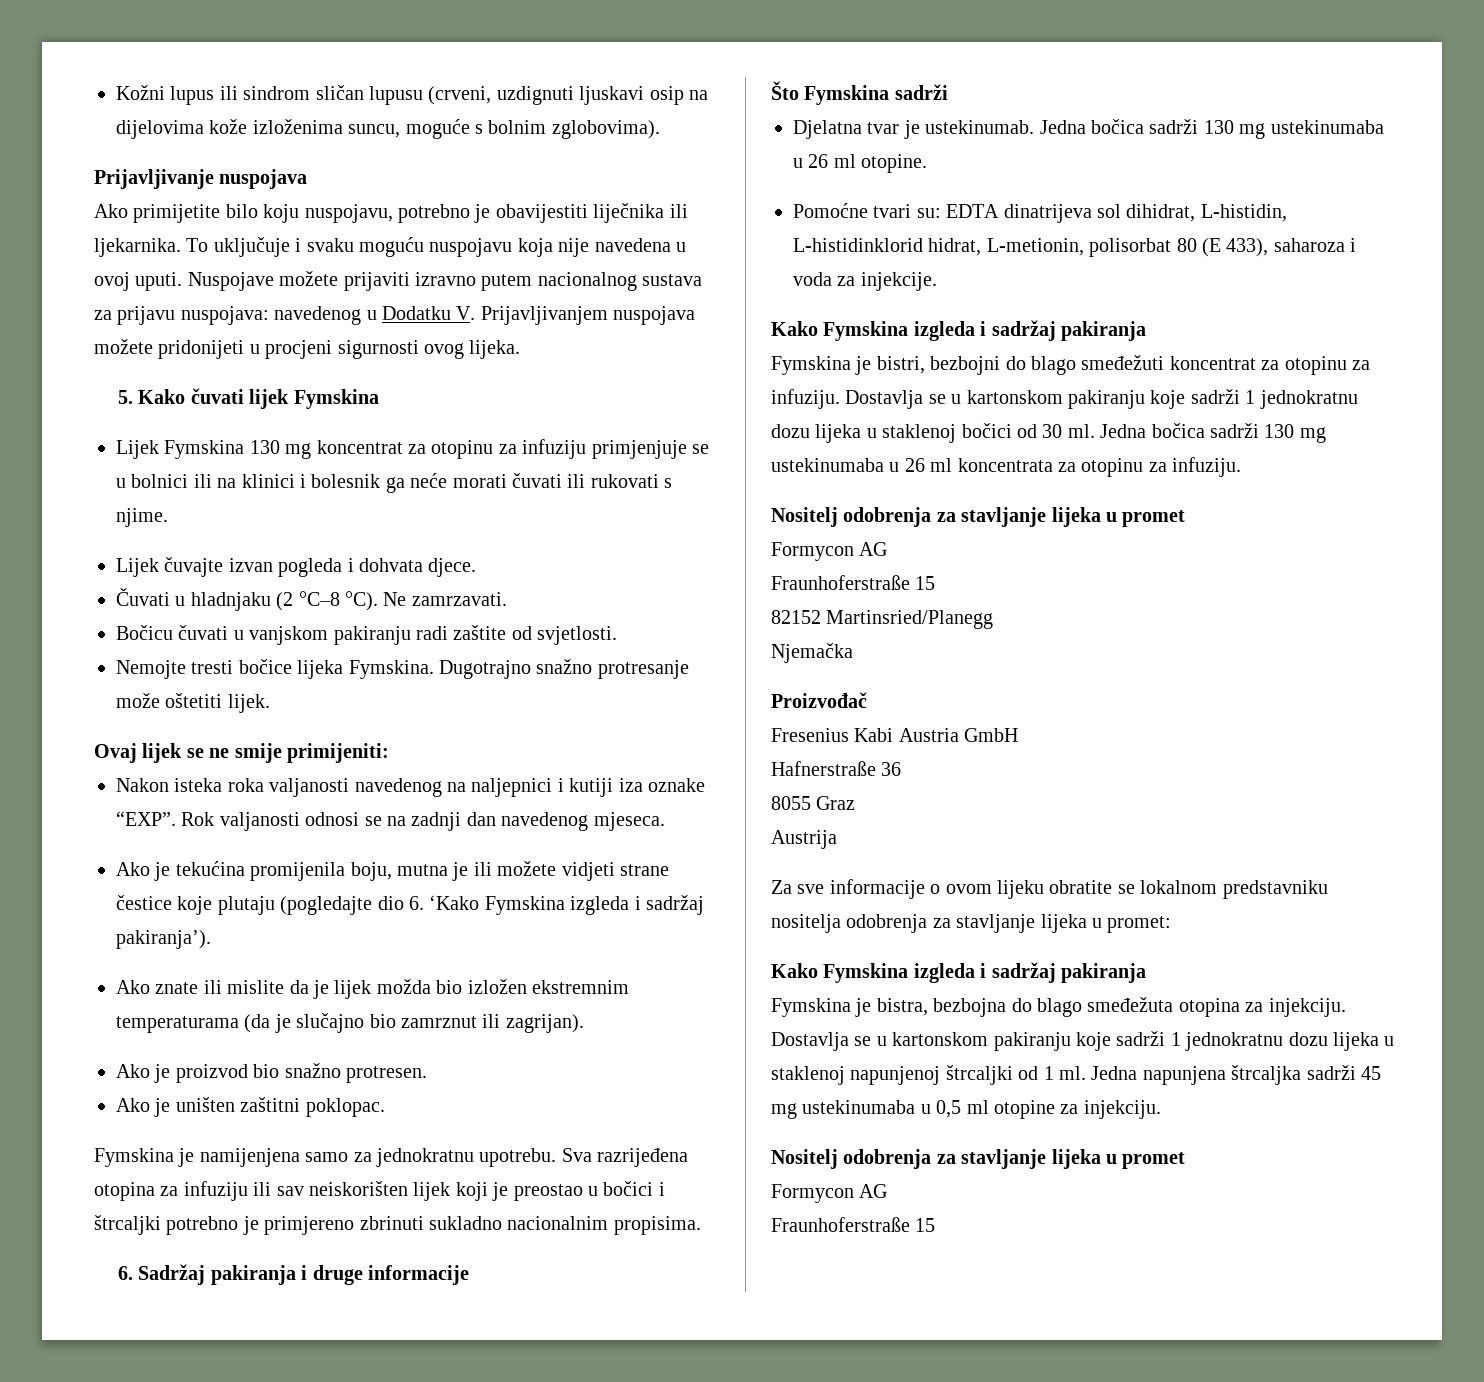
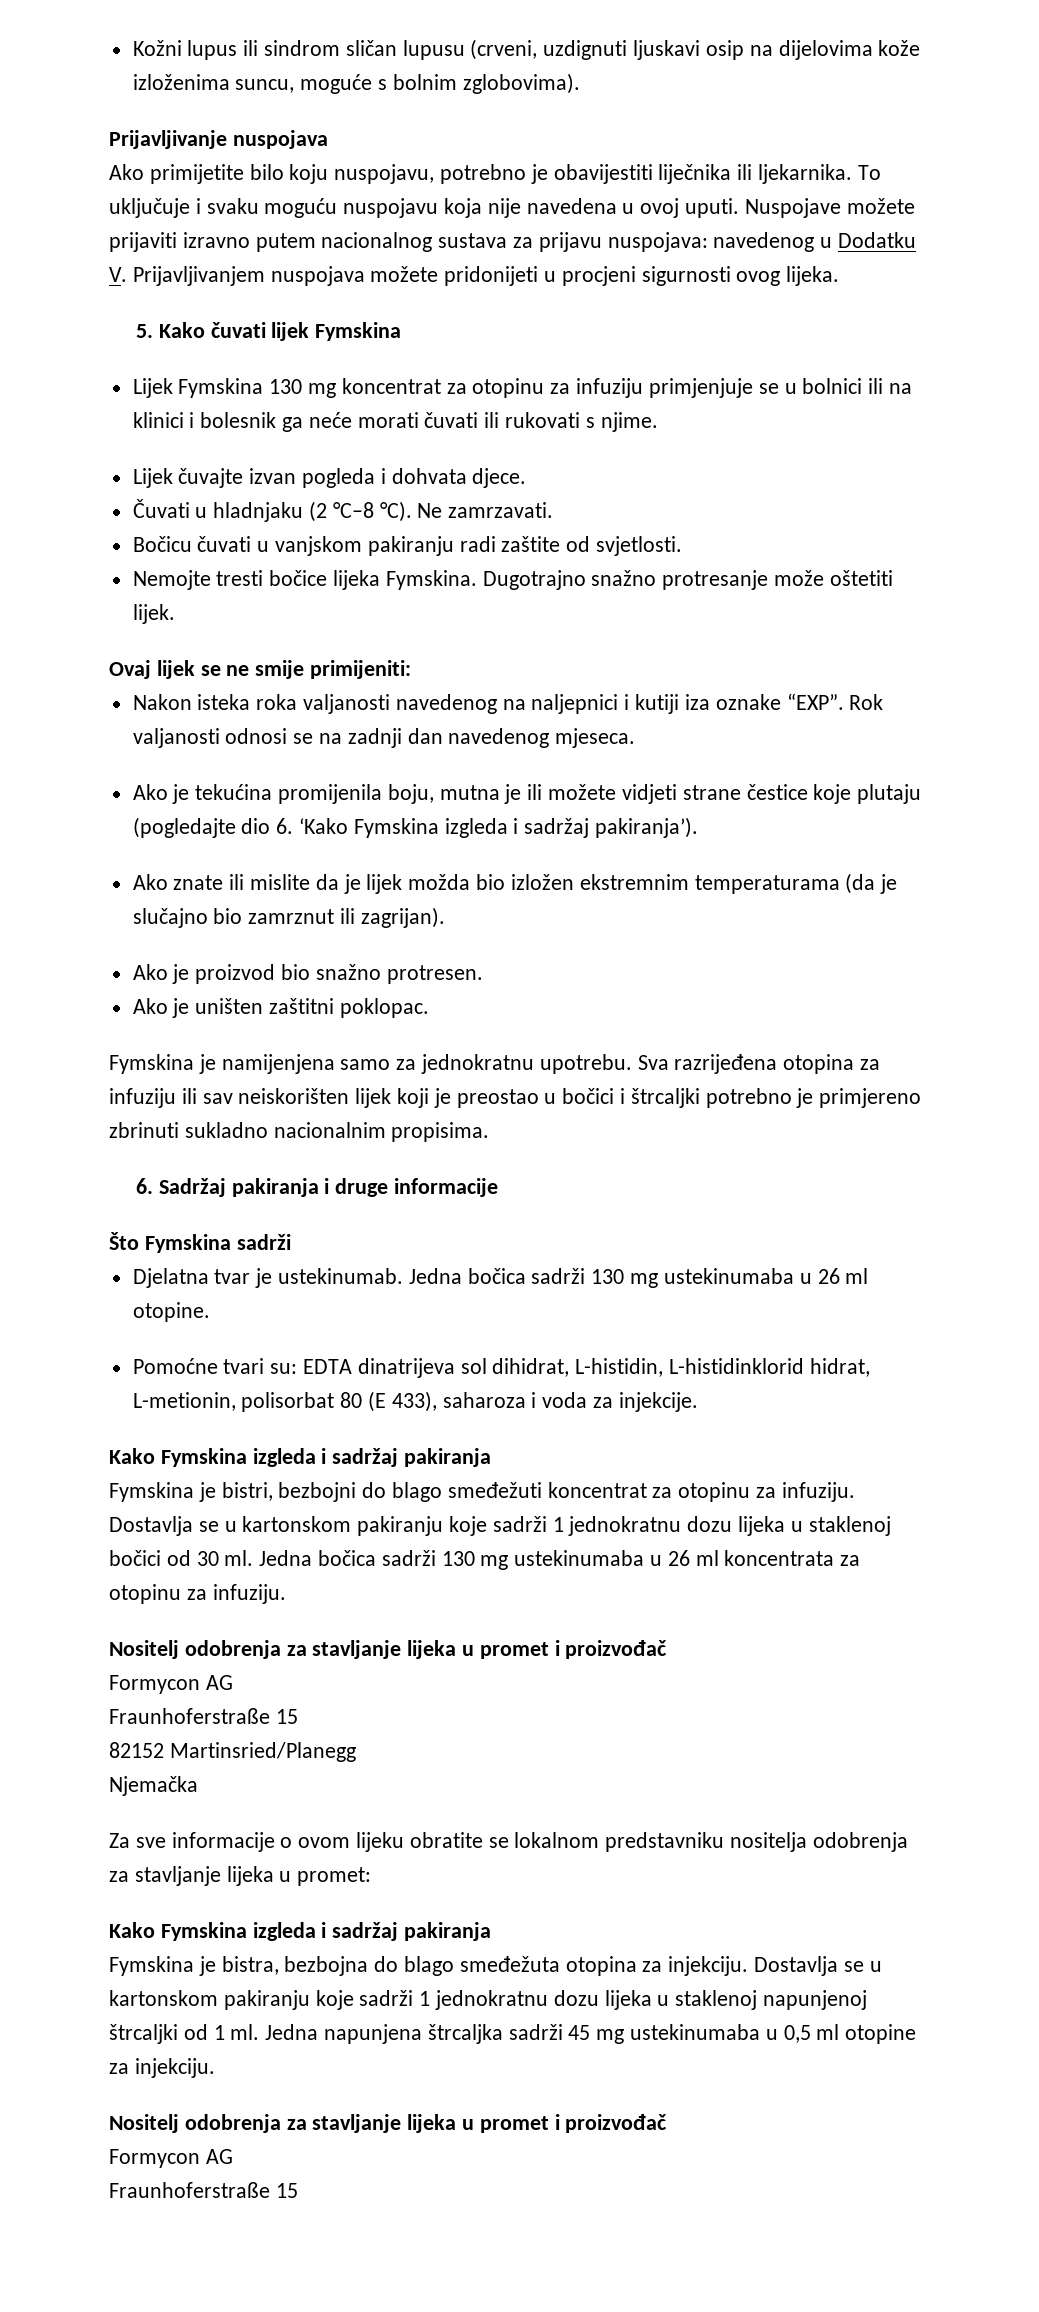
  Jedna bočica sadrži 130 mg ustekinumaba u 26 ml koncentrata za otopinu za infuziju.
- Nositelj odobrenja za stavljanje lijeka u promet
+ Nositelj odobrenja za stavljanje lijeka u promet i proizvođač
- Proizvođač
- Fresenius Kabi Austria GmbH
- Hafnerstraße 36
- 8055 Graz
- Austrija
  Jedna napunjena štrcaljka sadrži 45 mg ustekinumaba u 0,5 ml otopine za injekciju.
- Nositelj odobrenja za stavljanje lijeka u promet
+ Nositelj odobrenja za stavljanje lijeka u promet i proizvođač

